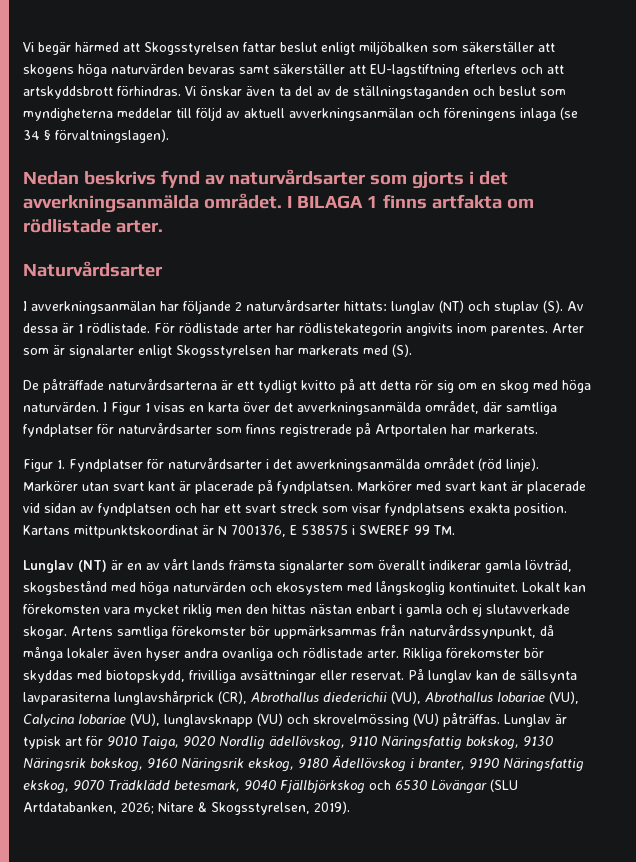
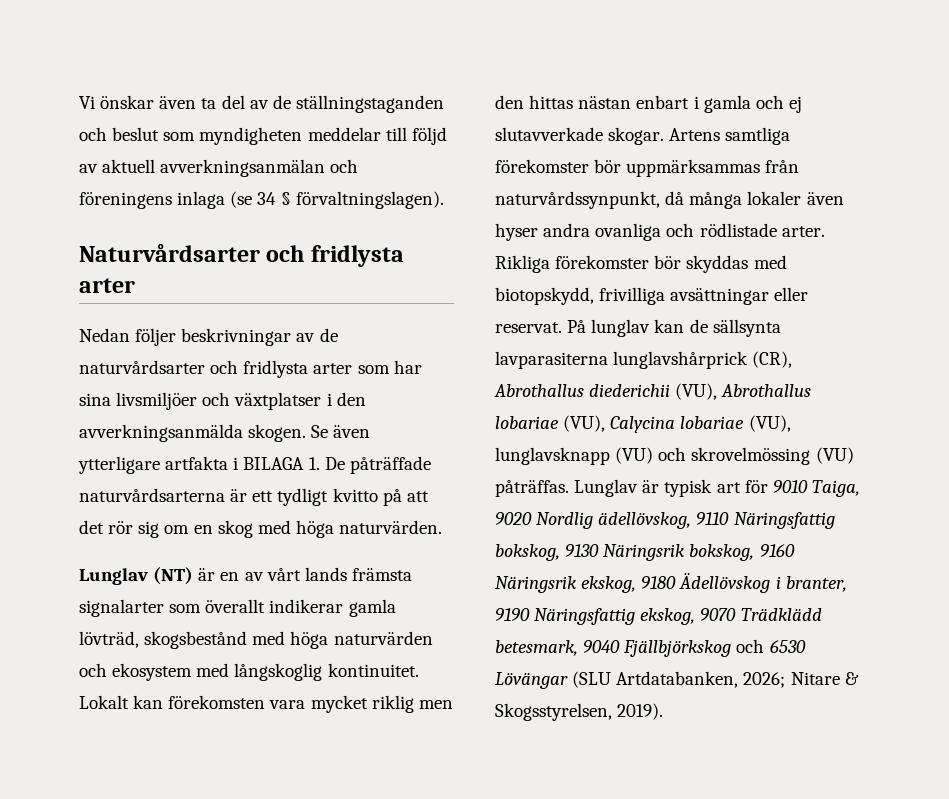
- Vi begär härmed att Skogsstyrelsen fattar beslut enligt miljöbalken som säkerställer att skogens höga naturvärden bevaras samt säkerställer att EU-lagstiftning efterlevs och att artskyddsbrott förhindras. Vi önskar även ta del av de ställningstaganden och beslut som myndigheterna meddelar till följd av aktuell avverkningsanmälan och föreningens inlaga (se 34 § förvaltningslagen).
+ Vi önskar även ta del av de ställningstaganden och beslut som myndigheten meddelar till följd av aktuell avverkningsanmälan och föreningens inlaga (se 34 § förvaltningslagen).
- Nedan beskrivs fynd av naturvårdsarter som gjorts i det avverkningsanmälda området. I BILAGA 1 finns artfakta om rödlistade arter.
- Naturvårdsarter
- I avverkningsanmälan har följande 2 naturvårdsarter hittats: lunglav (NT) och stuplav (S). Av dessa är 1 rödlistade. För rödlistade arter har rödlistekategorin angivits inom parentes. Arter som är signalarter enligt Skogsstyrelsen har markerats med (S).
- De påträffade naturvårdsarterna är ett tydligt kvitto på att detta rör sig om en skog med höga naturvärden. I Figur 1 visas en karta över det avverkningsanmälda området, där samtliga fyndplatser för naturvårdsarter som finns registrerade på Artportalen har markerats.
- Figur 1. Fyndplatser för naturvårdsarter i det avverkningsanmälda området (röd linje). Markörer utan svart kant är placerade på fyndplatsen. Markörer med svart kant är placerade vid sidan av fyndplatsen och har ett svart streck som visar fyndplatsens exakta position. Kartans mittpunktskoordinat är N 7001376, E 538575 i SWEREF 99 TM.
+ Naturvårdsarter och fridlysta arter
+ Nedan följer beskrivningar av de naturvårdsarter och fridlysta arter som har sina livsmiljöer och växtplatser i den avverkningsanmälda skogen. Se även ytterligare artfakta i BILAGA 1. De påträffade naturvårdsarterna är ett tydligt kvitto på att det rör sig om en skog med höga naturvärden.

